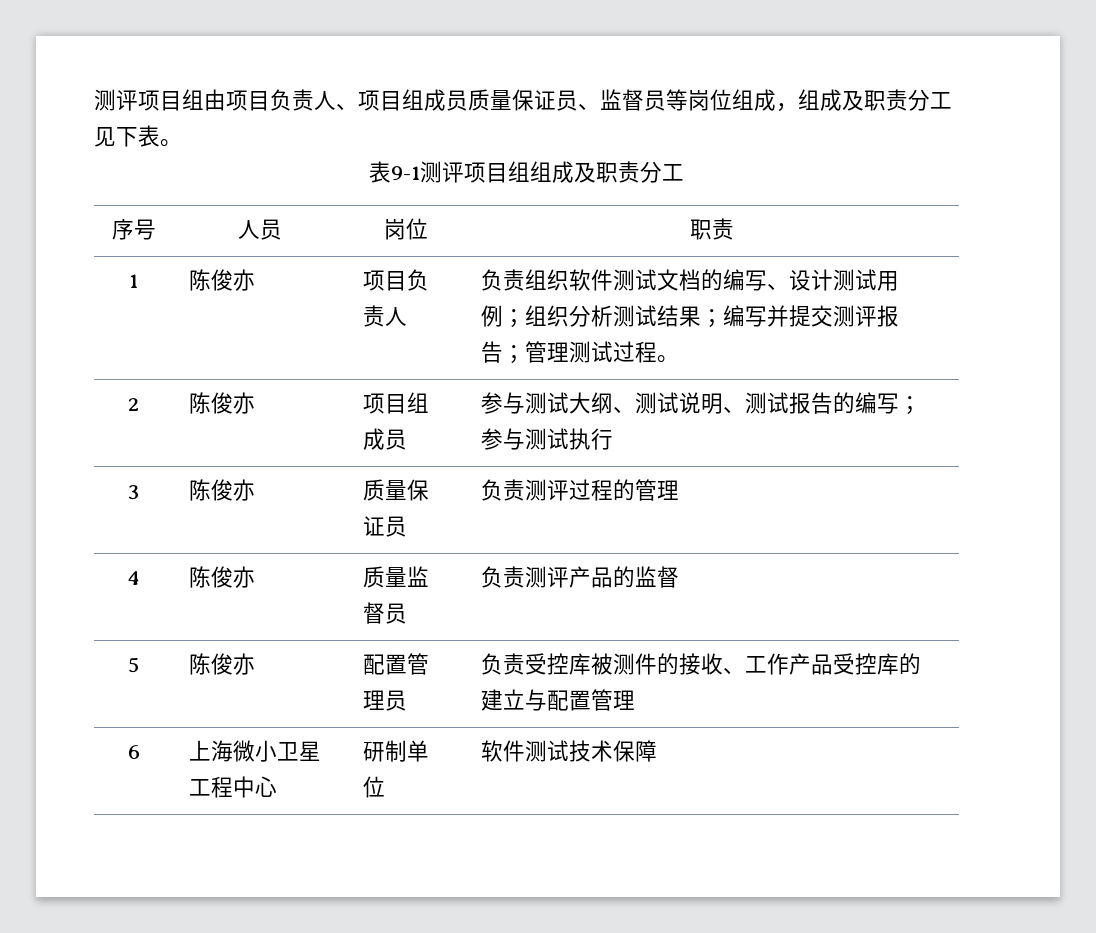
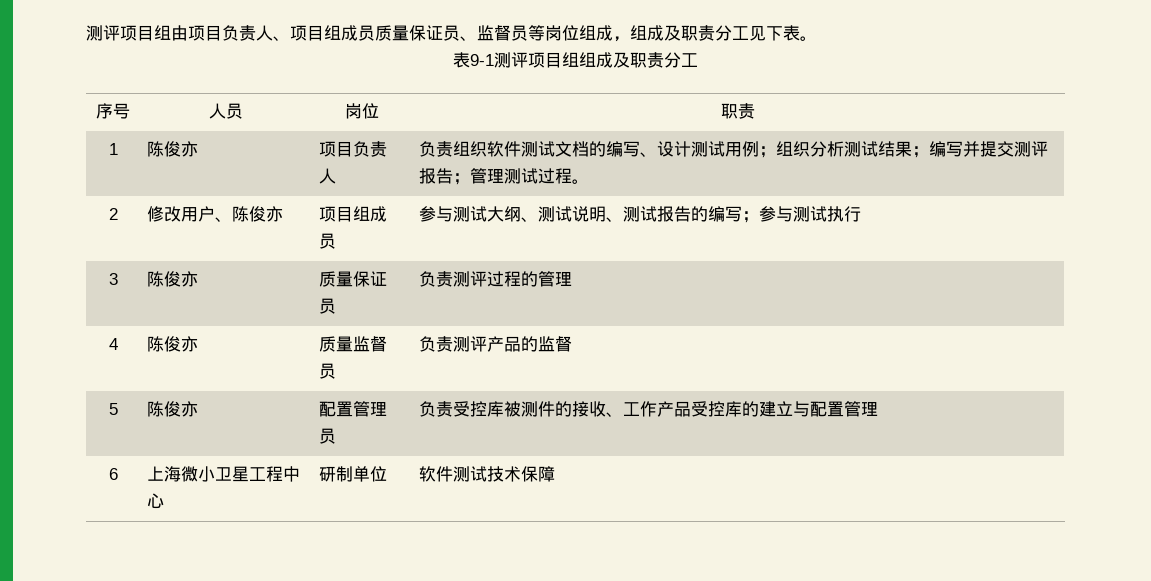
- 2 | 陈俊亦 | 项目组成员 | 参与测试大纲、测试说明、测试报告的编写；参与测试执行
+ 2 | 修改用户、陈俊亦 | 项目组成员 | 参与测试大纲、测试说明、测试报告的编写；参与测试执行

